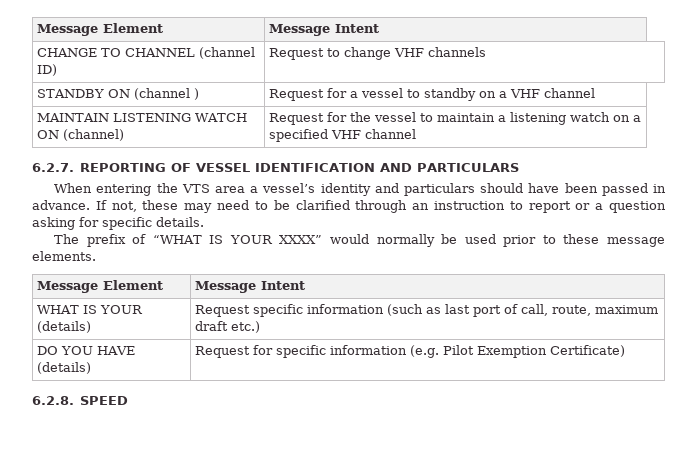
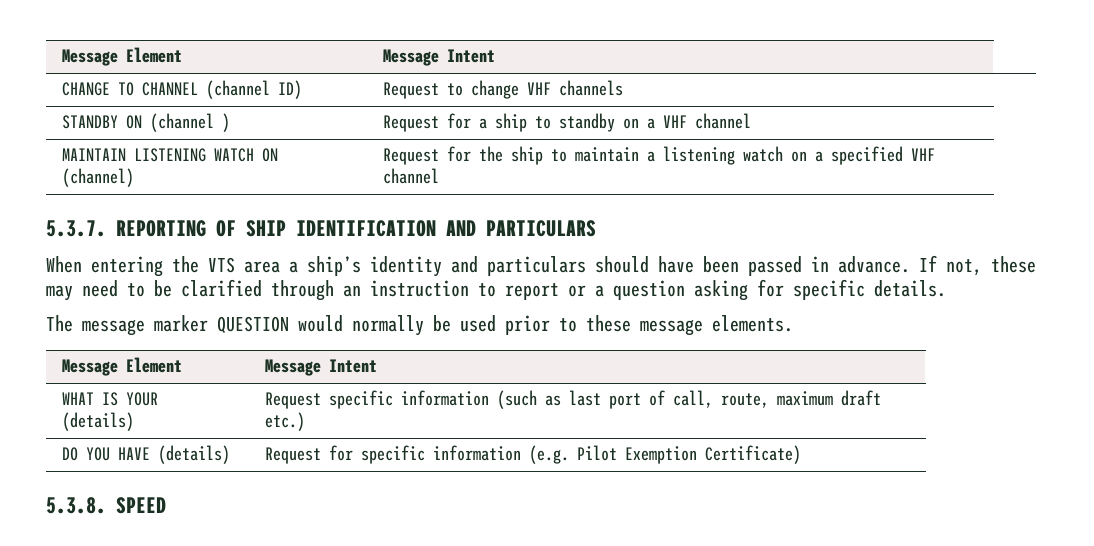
- STANDBY ON (channel ) | Request for a vessel to standby on a VHF channel
+ STANDBY ON (channel ) | Request for a ship to standby on a VHF channel
- MAINTAIN LISTENING WATCH ON (channel) | Request for the vessel to maintain a listening watch on a specified VHF channel
+ MAINTAIN LISTENING WATCH ON (channel) | Request for the ship to maintain a listening watch on a specified VHF channel
- 6.2.7. REPORTING OF VESSEL IDENTIFICATION AND PARTICULARS
+ 5.3.7. REPORTING OF SHIP IDENTIFICATION AND PARTICULARS
- When entering the VTS area a vessel’s identity and particulars should have been passed in advance.
+ When entering the VTS area a ship’s identity and particulars should have been passed in advance.
- The prefix of “WHAT IS YOUR XXXX” would normally be used prior to these message elements.
+ The message marker QUESTION would normally be used prior to these message elements.
- 6.2.8. SPEED
+ 5.3.8. SPEED

